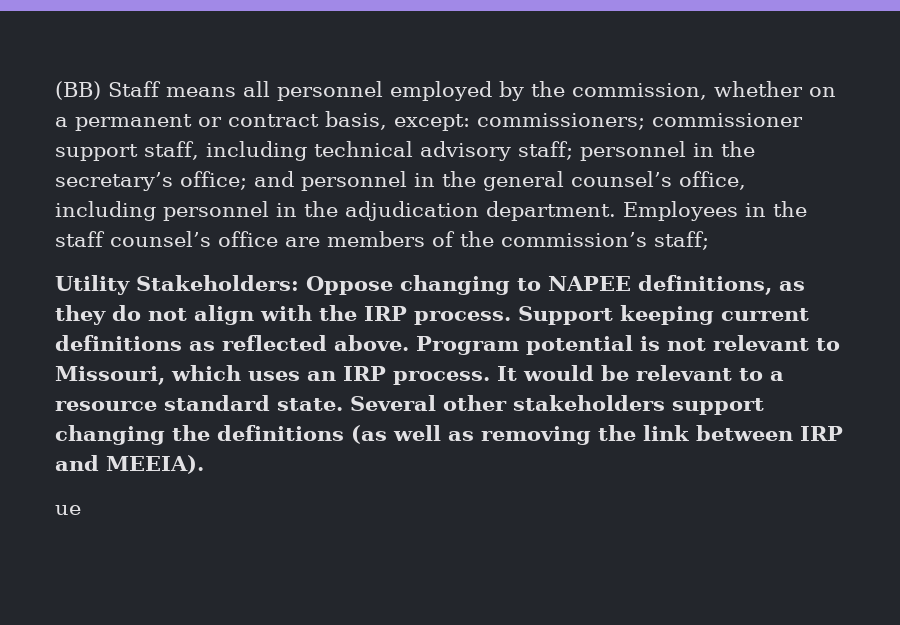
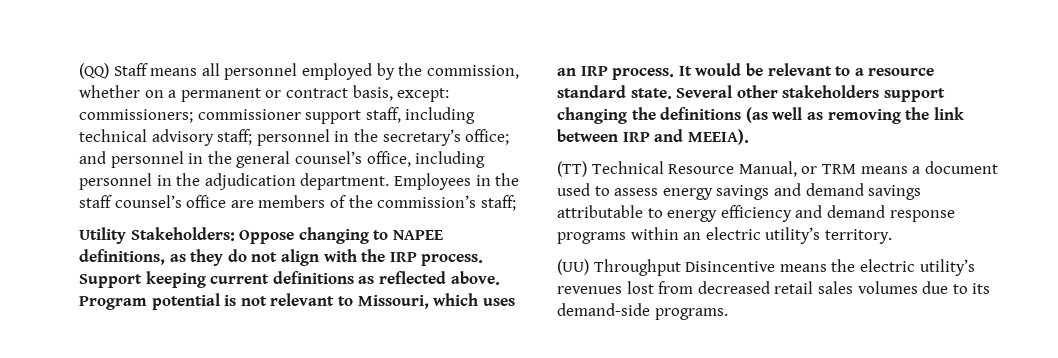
- (BB) Staff means all personnel employed by the commission, whether on a permanent or contract basis, except: commissioners; commissioner support staff, including technical advisory staff; personnel in the secretary’s office; and personnel in the general counsel’s office, including personnel in the adjudication department.
+ (QQ) Staff means all personnel employed by the commission, whether on a permanent or contract basis, except: commissioners; commissioner support staff, including technical advisory staff; personnel in the secretary’s office; and personnel in the general counsel’s office, including personnel in the adjudication department.
- ue
+ (TT) Technical Resource Manual, or TRM means a document used to assess energy savings and demand savings attributable to energy efficiency and demand response programs within an electric utility’s territory.
+ (UU) Throughput Disincentive means the electric utility’s revenues lost from decreased retail sales volumes due to its demand-side programs.

